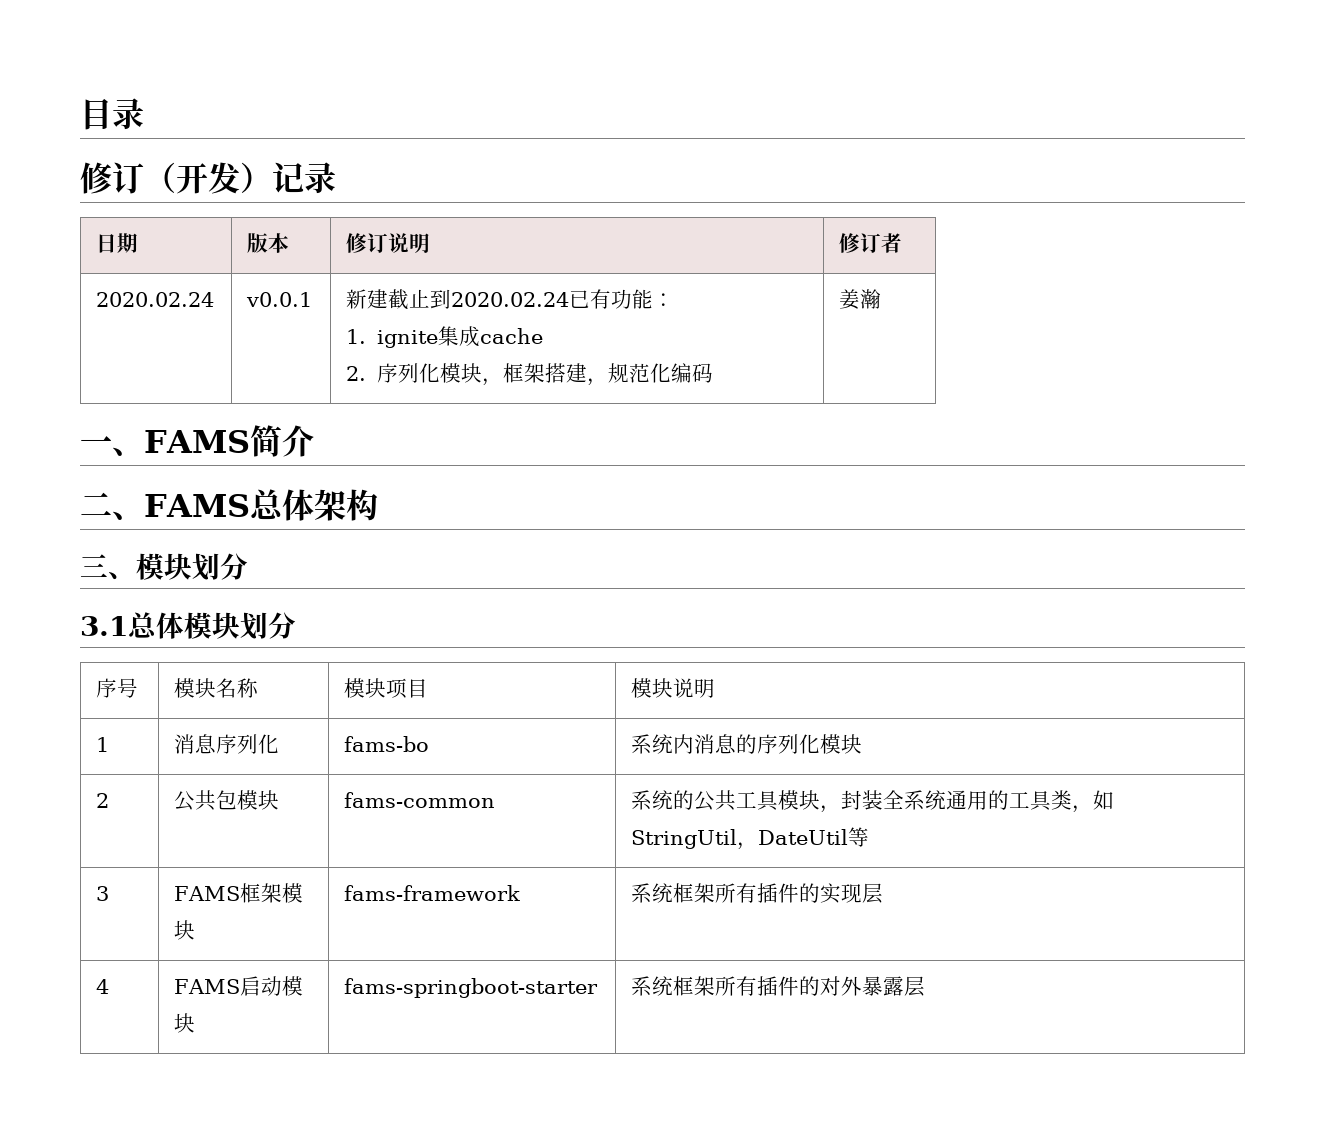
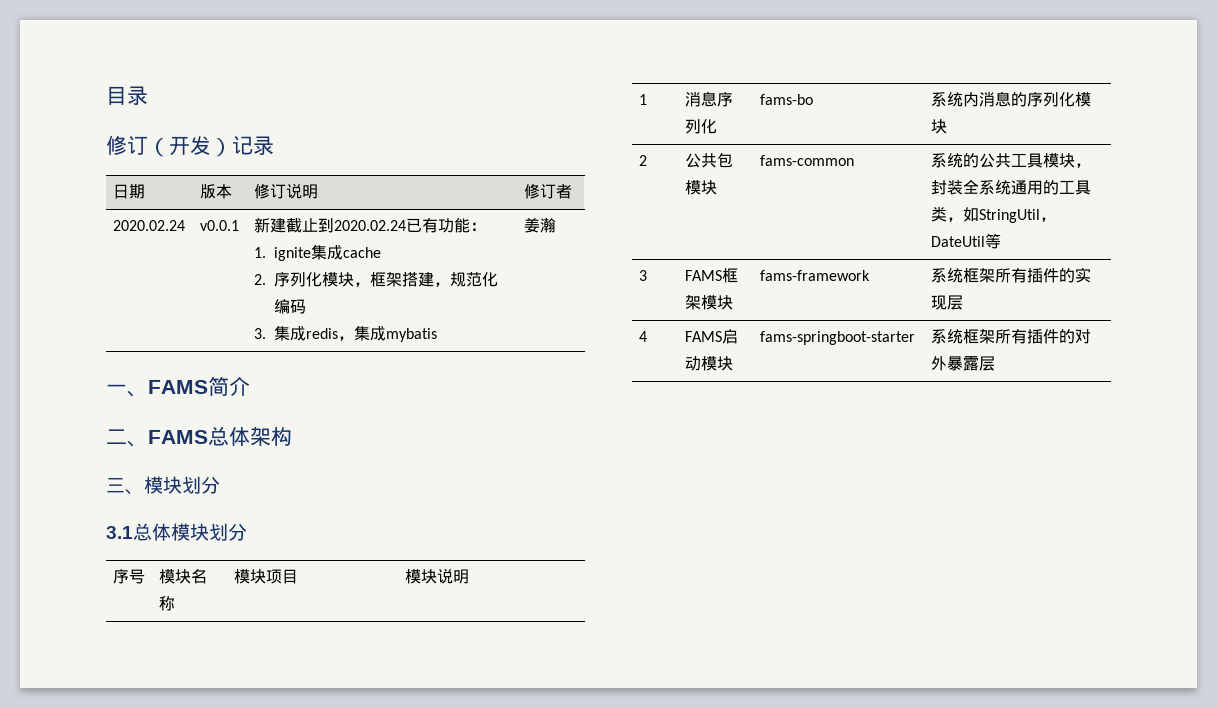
  2020.02.24 | v0.0.1 | 新建截止到2020.02.24已有功能：
  1. ignite集成cache
- 2.序列化模块，框架搭建，规范化编码 | 姜瀚
+ 2.序列化模块，框架搭建，规范化编码
+ 3.集成redis，集成mybatis | 姜瀚

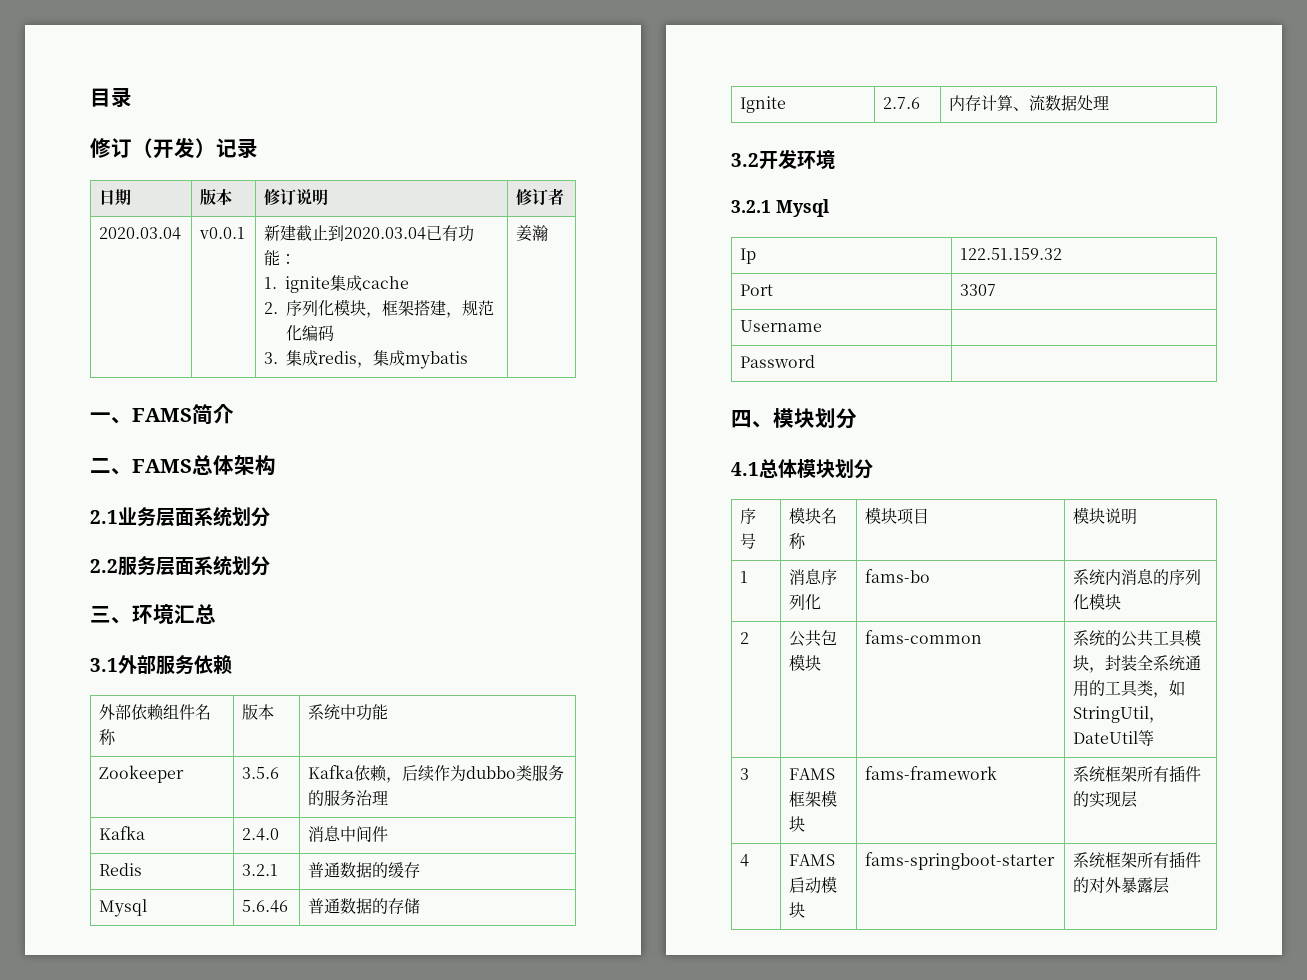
- 2020.02.24 | v0.0.1 | 新建截止到2020.02.24已有功能：
+ 2020.03.04 | v0.0.1 | 新建截止到2020.03.04已有功能：
- 三、模块划分
+ 2.1业务层面系统划分
+ 2.2服务层面系统划分
+ 三、环境汇总
+ 3.1外部服务依赖
+ 外部依赖组件名称 | 版本 | 系统中功能
+ Zookeeper | 3.5.6 | Kafka依赖，后续作为dubbo类服务的服务治理
+ Kafka | 2.4.0 | 消息中间件
+ Redis | 3.2.1 | 普通数据的缓存
+ Mysql | 5.6.46 | 普通数据的存储
+ Ignite | 2.7.6 | 内存计算、流数据处理
+ 3.2开发环境
+ 3.2.1 Mysql
+ Ip | 122.51.159.32
+ Port | 3307
+ Username |
+ Password |
+ 四、模块划分
- 3.1总体模块划分
+ 4.1总体模块划分

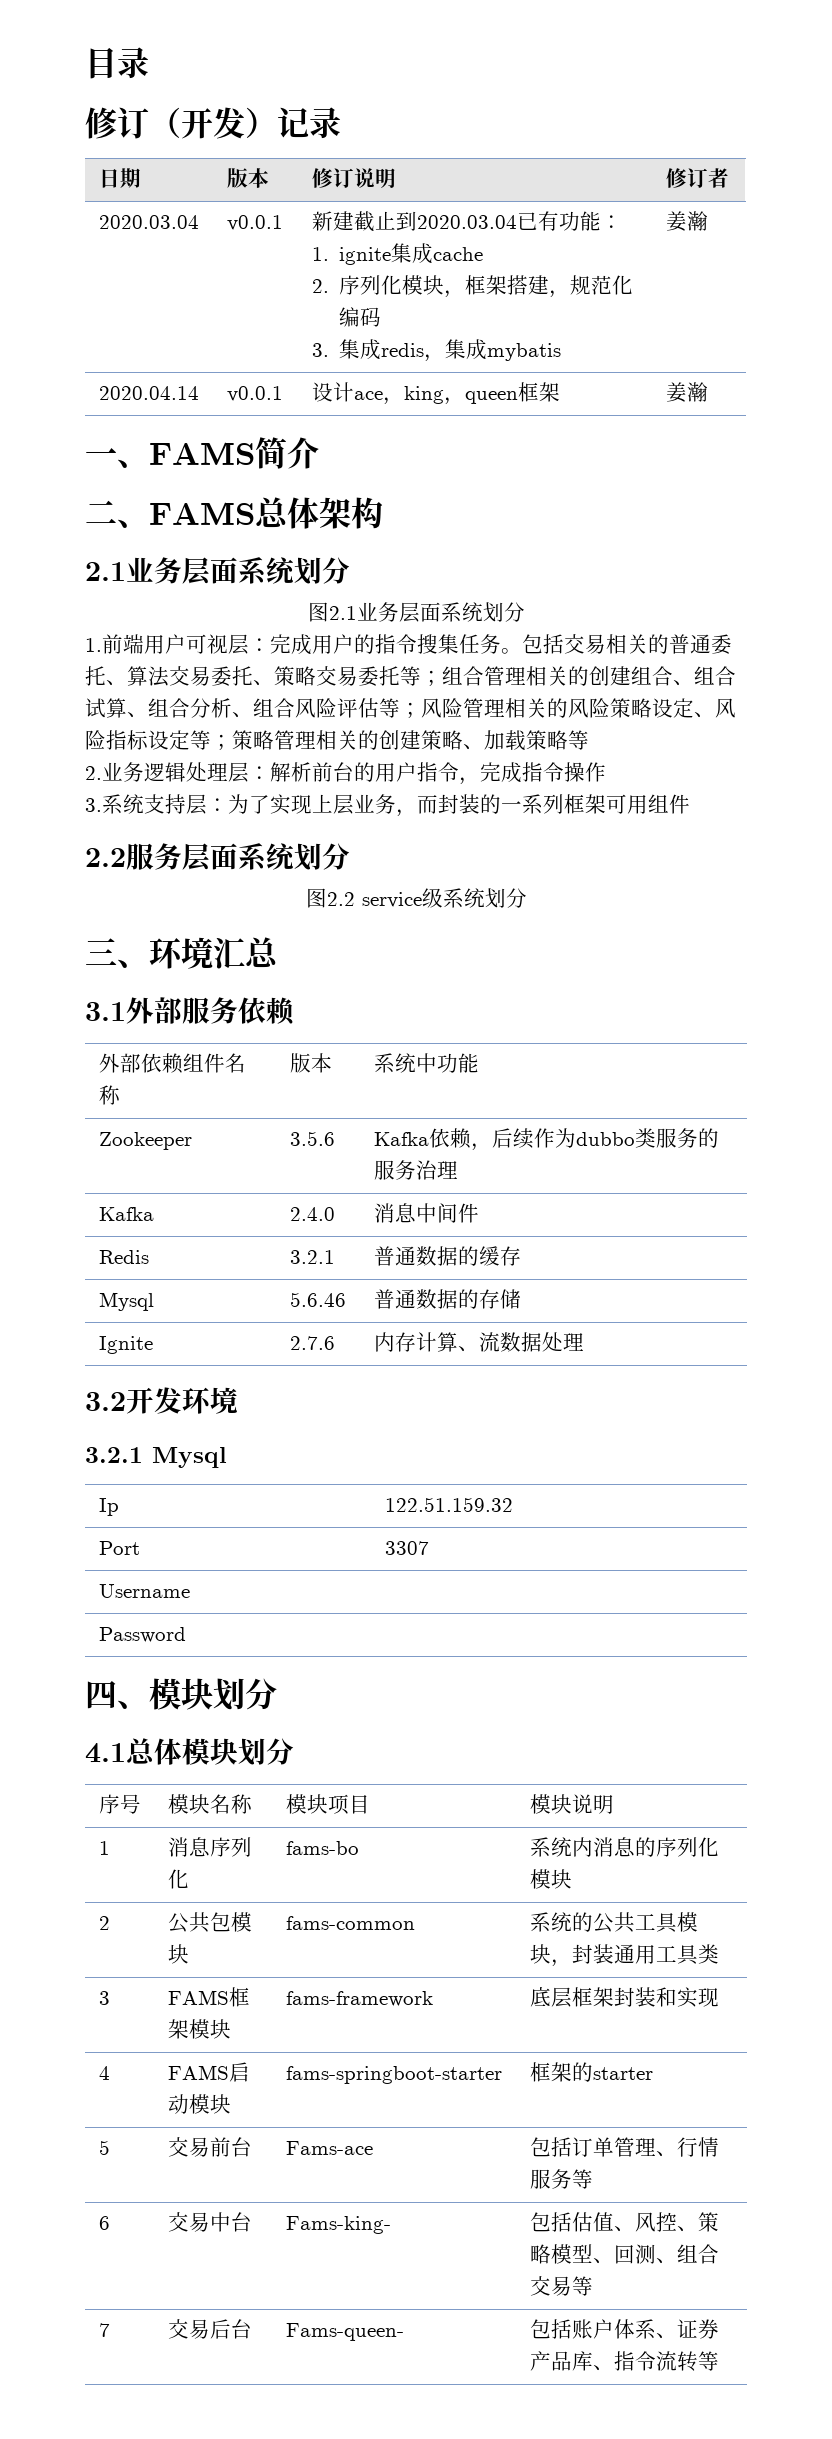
+ 2020.04.14 | v0.0.1 | 设计ace，king，queen框架 | 姜瀚
+ 图2.1业务层面系统划分
+ 1.前端用户可视层：完成用户的指令搜集任务。包括交易相关的普通委托、算法交易委托、策略交易委托等；组合管理相关的创建组合、组合试算、组合分析、组合风险评估等；风险管理相关的风险策略设定、风险指标设定等；策略管理相关的创建策略、加载策略等
+ 2.业务逻辑处理层：解析前台的用户指令，完成指令操作
+ 3.系统支持层：为了实现上层业务，而封装的一系列框架可用组件
+ 图2.2 service级系统划分
- 2 | 公共包模块 | fams-common | 系统的公共工具模块，封装全系统通用的工具类，如StringUtil，DateUtil等
+ 2 | 公共包模块 | fams-common | 系统的公共工具模块，封装通用工具类
- 3 | FAMS框架模块 | fams-framework | 系统框架所有插件的实现层
+ 3 | FAMS框架模块 | fams-framework | 底层框架封装和实现
- 4 | FAMS启动模块 | fams-springboot-starter | 系统框架所有插件的对外暴露层
+ 4 | FAMS启动模块 | fams-springboot-starter | 框架的starter
+ 5 | 交易前台 | Fams-ace | 包括订单管理、行情服务等
+ 6 | 交易中台 | Fams-king- | 包括估值、风控、策略模型、回测、组合交易等
+ 7 | 交易后台 | Fams-queen- | 包括账户体系、证券产品库、指令流转等

